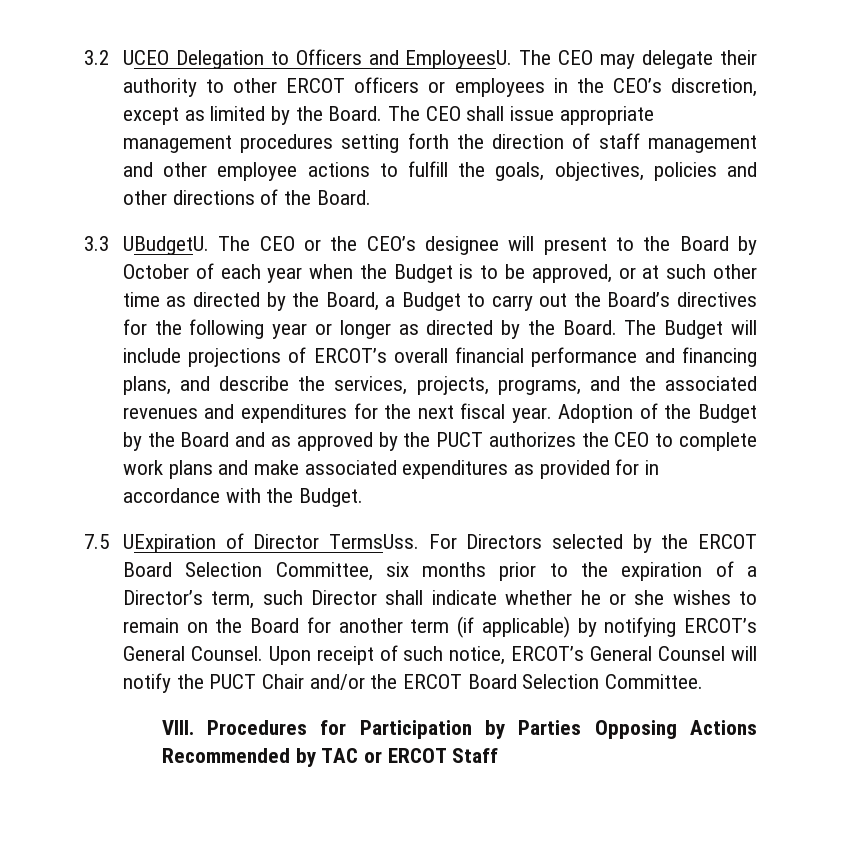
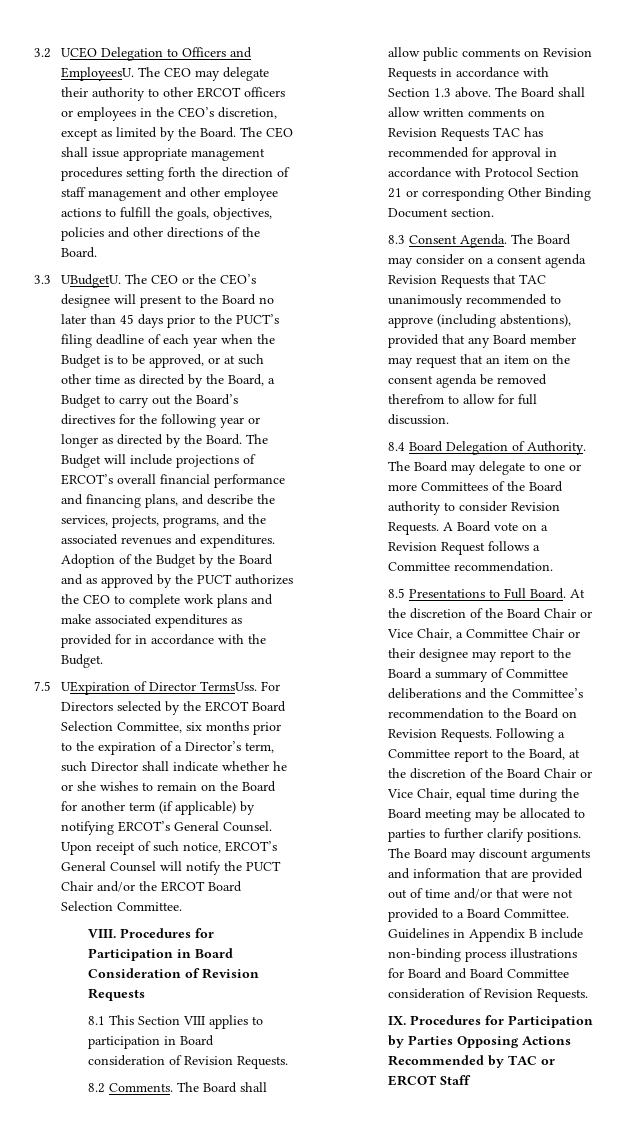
- The CEO or the CEO’s designee will present to the Board by October of each year when the Budget is to be approved, or at such other time as directed by the Board, a Budget to carry out the Board’s directives for the following year or longer as directed by the Board.
+ The CEO or the CEO’s designee will present to the Board no later than 45 days prior to the PUCT’s filing deadline of each year when the Budget is to be approved, or at such other time as directed by the Board, a Budget to carry out the Board’s directives for the following year or longer as directed by the Board.
- The Budget will include projections of ERCOT’s overall financial performance and financing plans, and describe the services, projects, programs, and the associated revenues and expenditures for the next fiscal year.
+ The Budget will include projections of ERCOT’s overall financial performance and financing plans, and describe the services, projects, programs, and the associated revenues and expenditures.
- Procedures for Participation by Parties Opposing Actions Recommended by TAC or ERCOT Staff
+ Procedures for Participation in Board Consideration of Revision Requests
+ 8.1 This Section VIII applies to participation in Board consideration of Revision Requests.
+ 8.2 Comments. The Board shall allow public comments on Revision Requests in accordance with Section 1.3 above. The Board shall allow written comments on Revision Requests TAC has recommended for approval in accordance with Protocol Section 21 or corresponding Other Binding Document section.
+ 8.3 Consent Agenda. The Board may consider on a consent agenda Revision Requests that TAC unanimously recommended to approve (including abstentions), provided that any Board member may request that an item on the consent agenda be removed therefrom to allow for full discussion.
+ 8.4 Board Delegation of Authority. The Board may delegate to one or more Committees of the Board authority to consider Revision Requests. A Board vote on a Revision Request follows a Committee recommendation.
+ 8.5 Presentations to Full Board. At the discretion of the Board Chair or Vice Chair, a Committee Chair or their designee may report to the Board a summary of Committee deliberations and the Committee’s recommendation to the Board on Revision Requests. Following a Committee report to the Board, at the discretion of the Board Chair or Vice Chair, equal time during the Board meeting may be allocated to parties to further clarify positions. The Board may discount arguments and information that are provided out of time and/or that were not provided to a Board Committee. Guidelines in Appendix B include non-binding process illustrations for Board and Board Committee consideration of Revision Requests.
+ IX. Procedures for Participation by Parties Opposing Actions Recommended by TAC or ERCOT Staff

